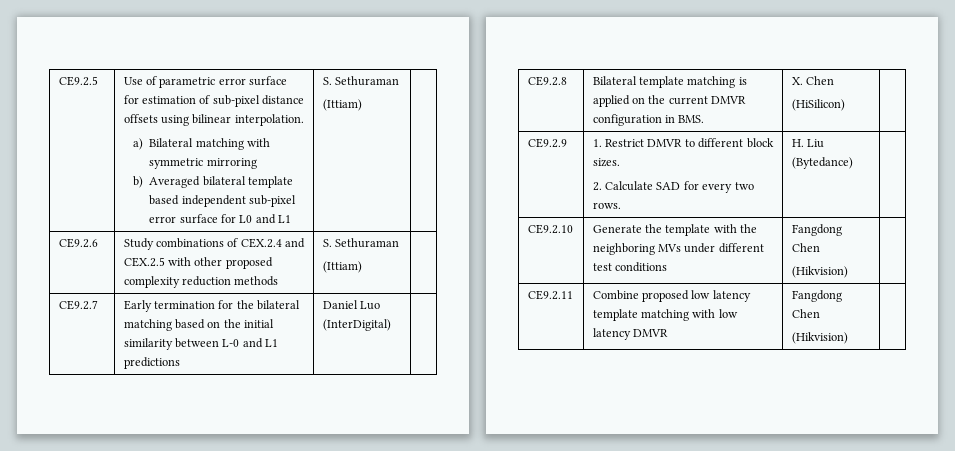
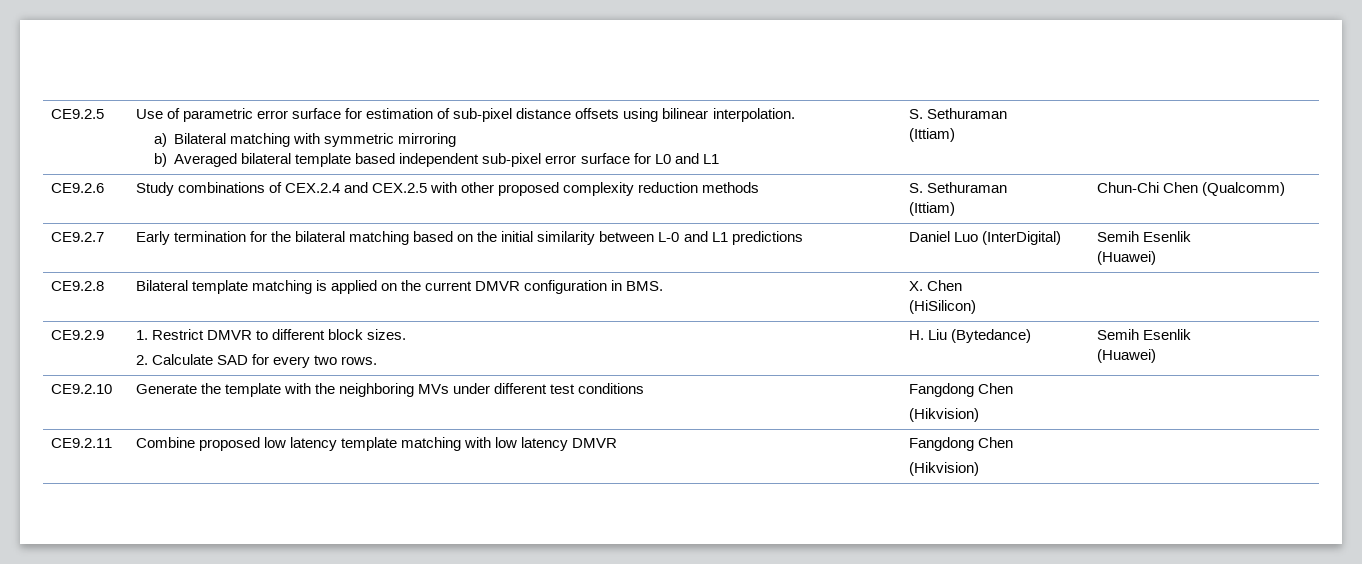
  CE9.2.6 | Study combinations of CEX.2.4 and CEX.2.5 with other proposed complexity reduction methods | S. Sethuraman
- (Ittiam) |
+ (Ittiam) | Chun-Chi Chen (Qualcomm)
- CE9.2.7 | Early termination for the bilateral matching based on the initial similarity between L-0 and L1 predictions | Daniel Luo (InterDigital) |
+ CE9.2.7 | Early termination for the bilateral matching based on the initial similarity between L-0 and L1 predictions | Daniel Luo (InterDigital) | Semih Esenlik
+ (Huawei)
  CE9.2.9 | 1. Restrict DMVR to different block sizes.
- 2. Calculate SAD for every two rows. | H. Liu (Bytedance) |
+ 2. Calculate SAD for every two rows. | H. Liu (Bytedance) | Semih Esenlik
+ (Huawei)

